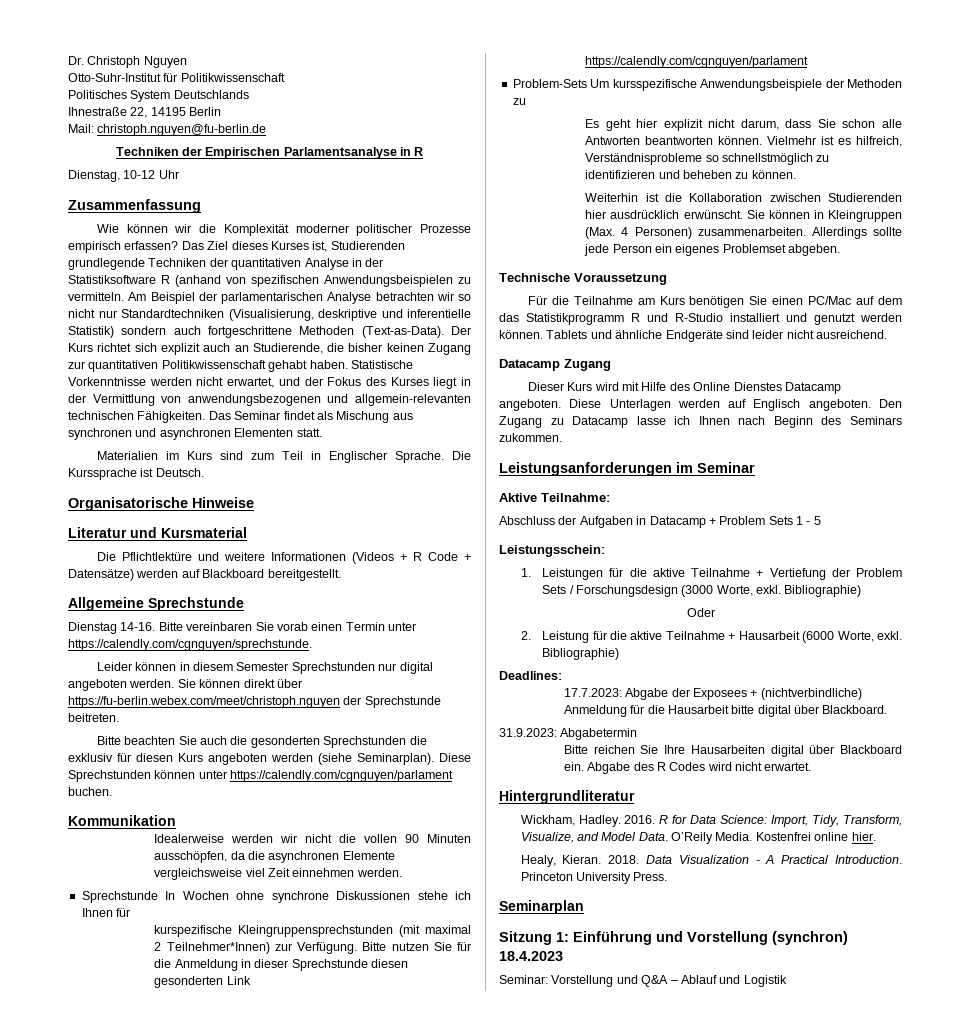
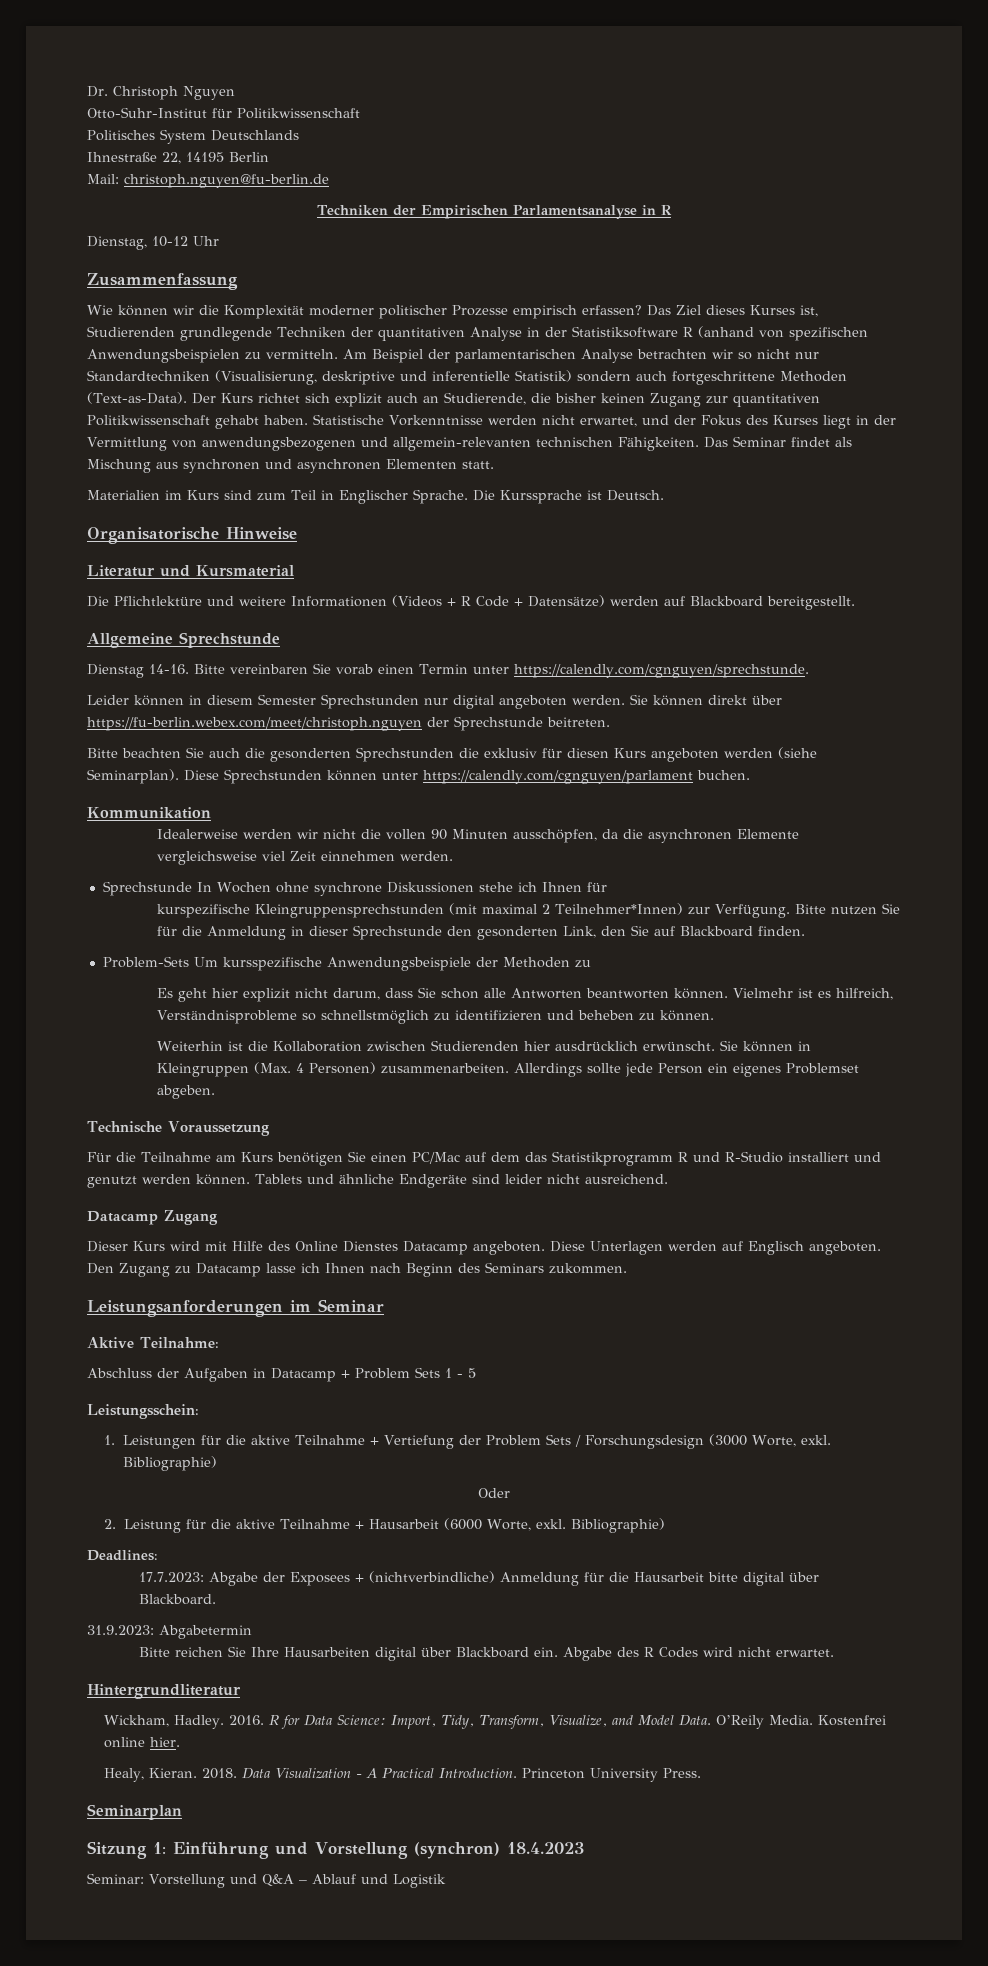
- Bitte nutzen Sie für die Anmeldung in dieser Sprechstunde diesen gesonderten Link https://calendly.com/cgnguyen/parlament
+ Bitte nutzen Sie für die Anmeldung in dieser Sprechstunde den gesonderten Link, den Sie auf Blackboard finden.

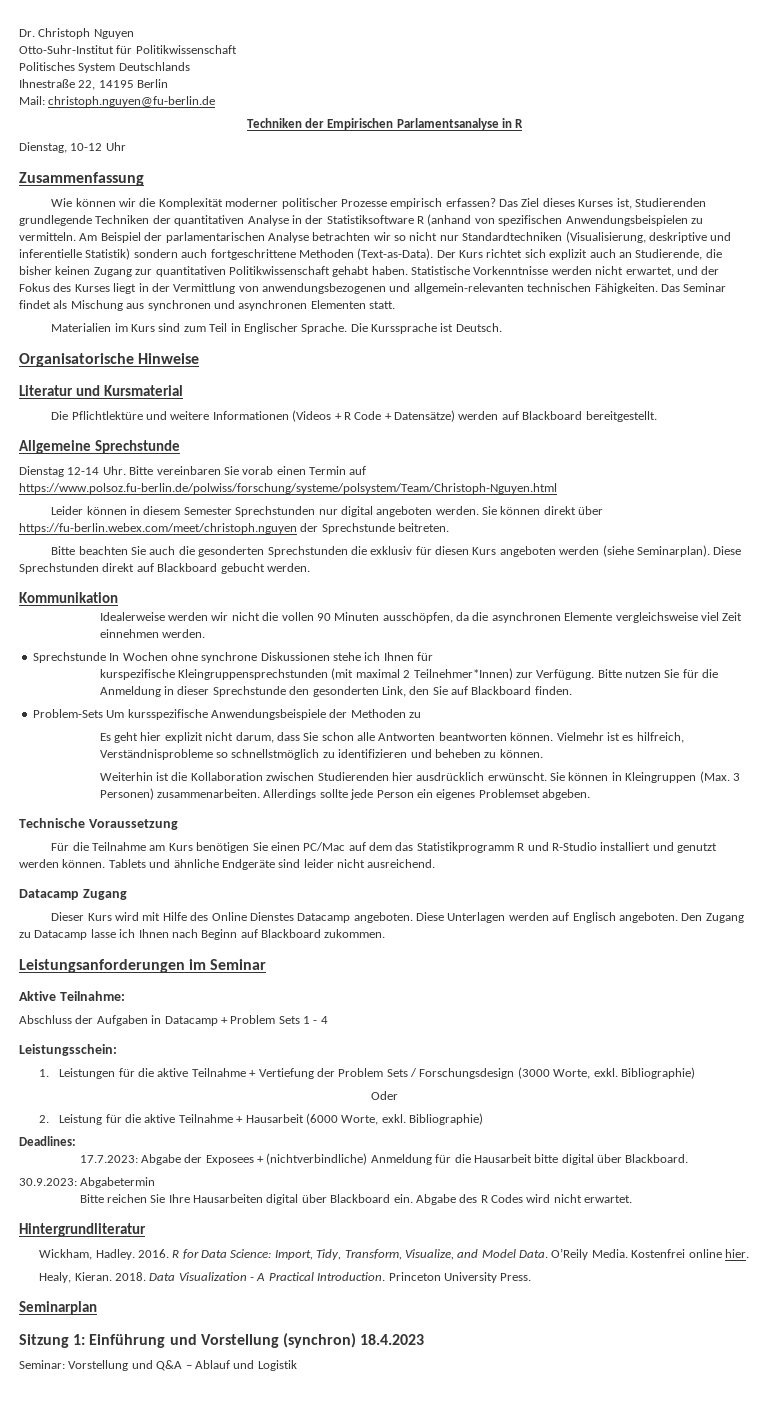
- Dienstag 14-16. Bitte vereinbaren Sie vorab einen Termin unter https://calendly.com/cgnguyen/sprechstunde.
+ Dienstag 12-14 Uhr. Bitte vereinbaren Sie vorab einen Termin auf https://www.polsoz.fu-berlin.de/polwiss/forschung/systeme/polsystem/Team/Christoph-Nguyen.html
- Diese Sprechstunden können unter https://calendly.com/cgnguyen/parlament buchen.
+ Diese Sprechstunden direkt auf Blackboard gebucht werden.
- Sie können in Kleingruppen (Max. 4 Personen) zusammenarbeiten.
+ Sie können in Kleingruppen (Max. 3 Personen) zusammenarbeiten.
- Den Zugang zu Datacamp lasse ich Ihnen nach Beginn des Seminars zukommen.
+ Den Zugang zu Datacamp lasse ich Ihnen nach Beginn auf Blackboard zukommen.
- Abschluss der Aufgaben in Datacamp + Problem Sets 1 - 5
+ Abschluss der Aufgaben in Datacamp + Problem Sets 1 - 4
- 31.9.2023: Abgabetermin
+ 30.9.2023: Abgabetermin

